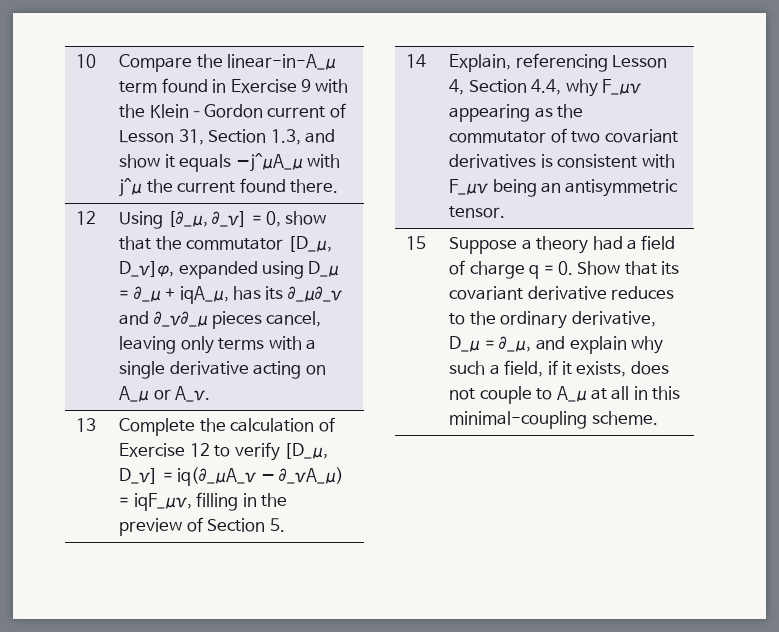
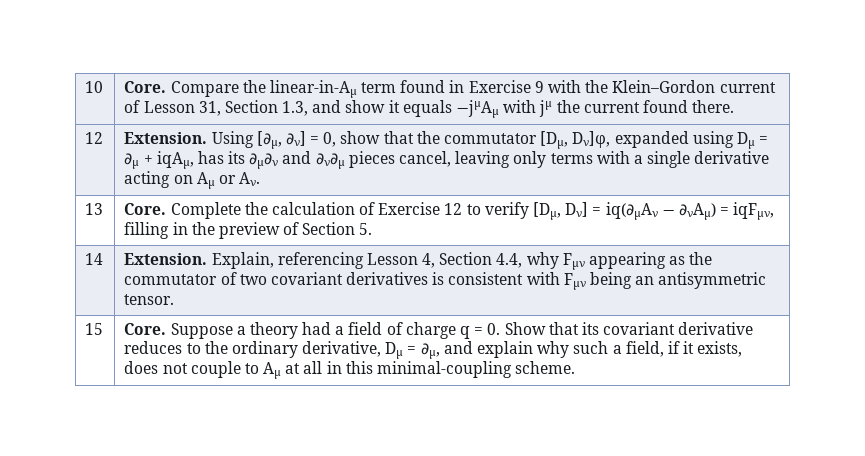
- 10 | Compare the linear-in-A_μ term found in Exercise 9 with the Klein–Gordon current of Lesson 31, Section 1.3, and show it equals −j^μA_μ with j^μ the current found there.
+ 10 | Core. Compare the linear-in-Aμ term found in Exercise 9 with the Klein–Gordon current of Lesson 31, Section 1.3, and show it equals −jμAμ with jμ the current found there.
- 12 | Using [∂_μ, ∂_ν] = 0, show that the commutator [D_μ, D_ν]φ, expanded using D_μ = ∂_μ + iqA_μ, has its ∂_μ∂_ν and ∂_ν∂_μ pieces cancel, leaving only terms with a single derivative acting on A_μ or A_ν.
+ 12 | Extension. Using [∂μ, ∂ν] = 0, show that the commutator [Dμ, Dν]φ, expanded using Dμ = ∂μ + iqAμ, has its ∂μ∂ν and ∂ν∂μ pieces cancel, leaving only terms with a single derivative acting on Aμ or Aν.
- 13 | Complete the calculation of Exercise 12 to verify [D_μ, D_ν] = iq(∂_μA_ν − ∂_νA_μ) = iqF_μν, filling in the preview of Section 5.
+ 13 | Core. Complete the calculation of Exercise 12 to verify [Dμ, Dν] = iq(∂μAν − ∂νAμ) = iqFμν, filling in the preview of Section 5.
- 14 | Explain, referencing Lesson 4, Section 4.4, why F_μν appearing as the commutator of two covariant derivatives is consistent with F_μν being an antisymmetric tensor.
+ 14 | Extension. Explain, referencing Lesson 4, Section 4.4, why Fμν appearing as the commutator of two covariant derivatives is consistent with Fμν being an antisymmetric tensor.
- 15 | Suppose a theory had a field of charge q = 0. Show that its covariant derivative reduces to the ordinary derivative, D_μ = ∂_μ, and explain why such a field, if it exists, does not couple to A_μ at all in this minimal-coupling scheme.
+ 15 | Core. Suppose a theory had a field of charge q = 0. Show that its covariant derivative reduces to the ordinary derivative, Dμ = ∂μ, and explain why such a field, if it exists, does not couple to Aμ at all in this minimal-coupling scheme.

